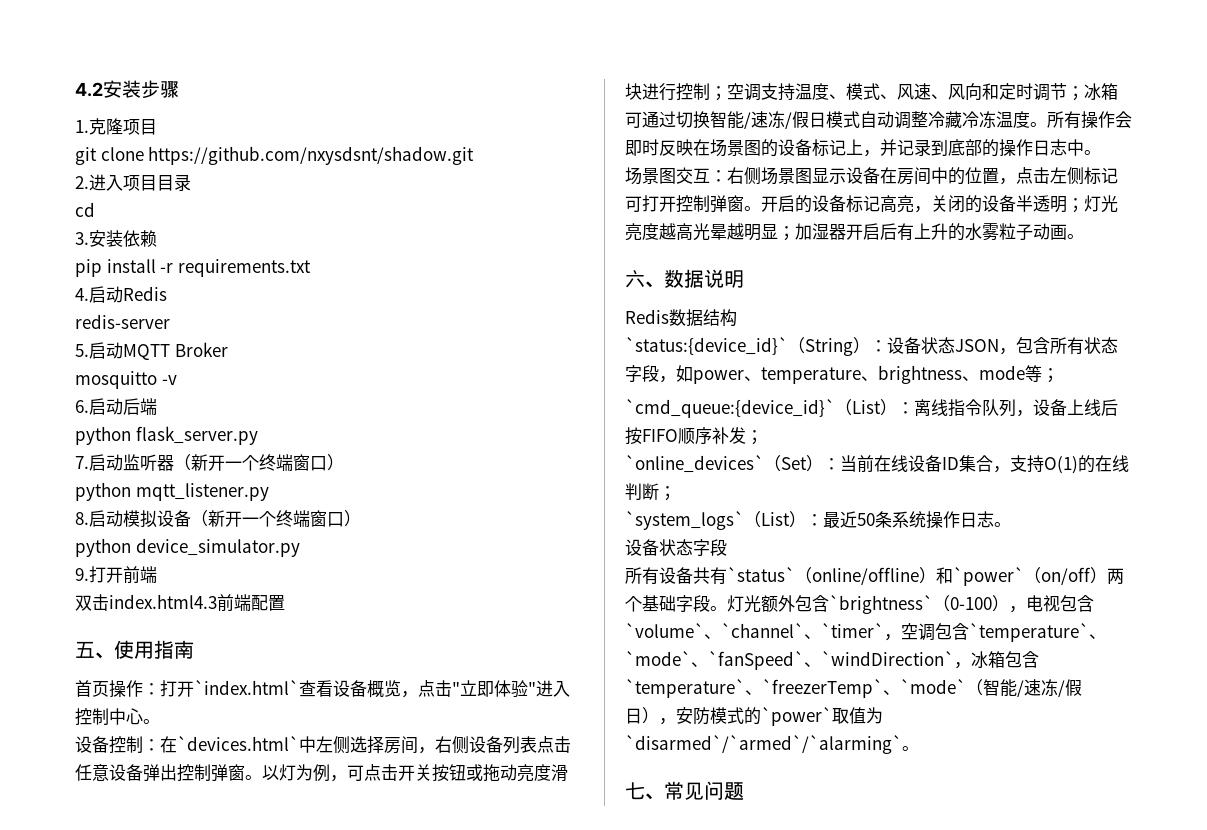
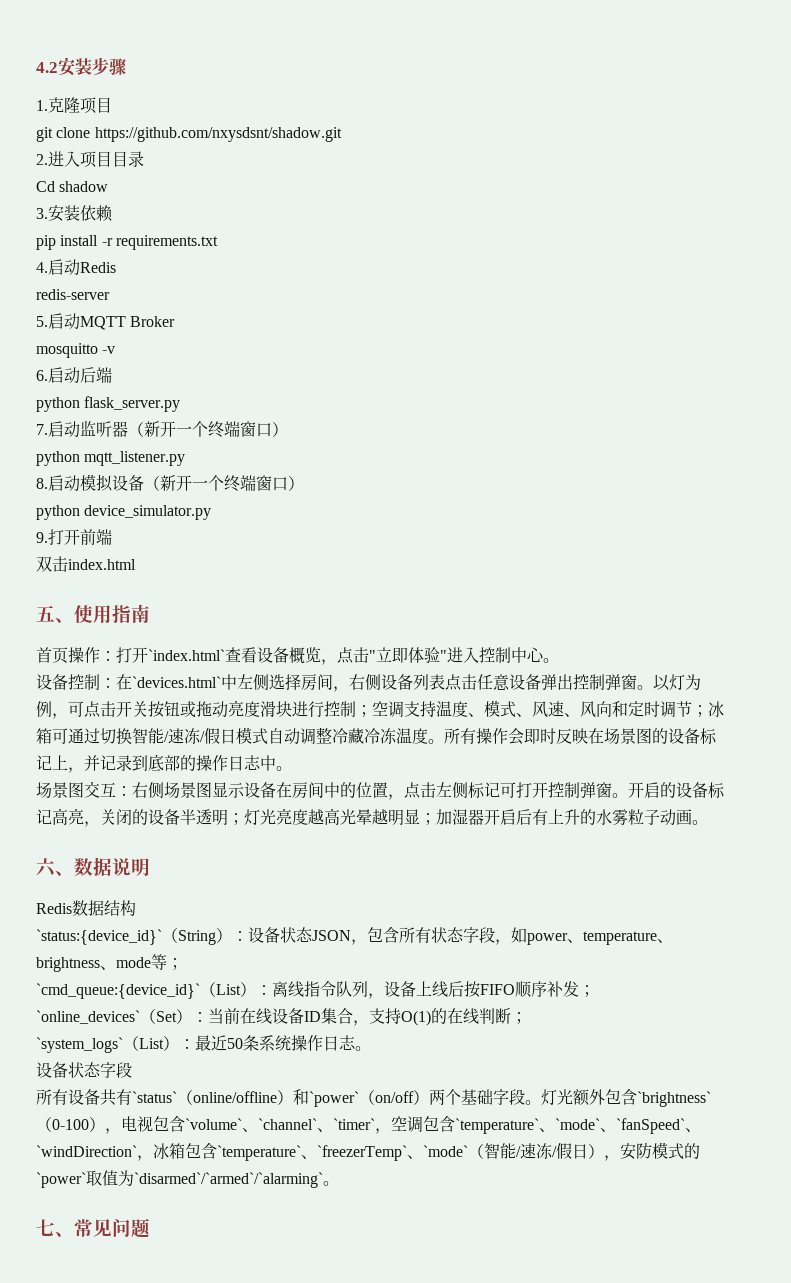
- cd
+ Cd shadow
- 双击index.html4.3前端配置
+ 双击index.html

